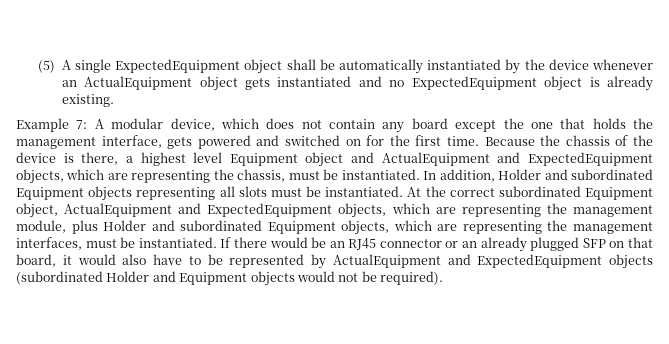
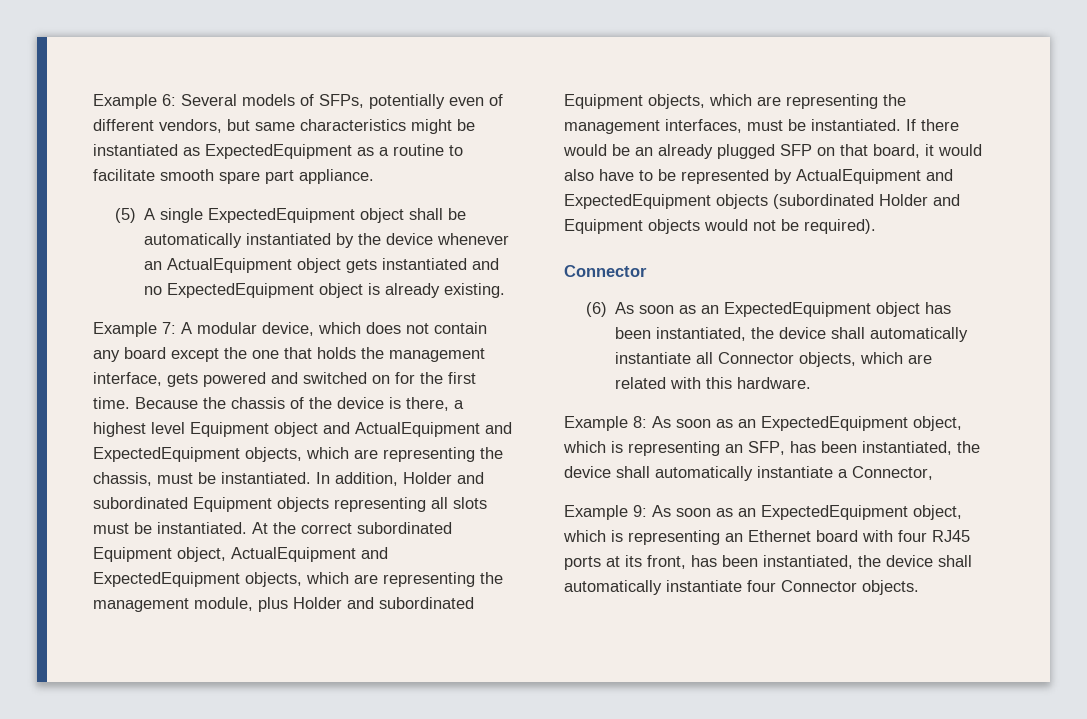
+ Example 6: Several models of SFPs, potentially even of different vendors, but same characteristics might be instantiated as ExpectedEquipment as a routine to facilitate smooth spare part appliance.
- If there would be an RJ45 connector or an already plugged SFP on that board, it would also have to be represented by ActualEquipment and ExpectedEquipment objects (subordinated Holder and Equipment objects would not be required).
+ If there would be an already plugged SFP on that board, it would also have to be represented by ActualEquipment and ExpectedEquipment objects (subordinated Holder and Equipment objects would not be required).
+ Connector
+ (6) As soon as an ExpectedEquipment object has been instantiated, the device shall automatically instantiate all Connector objects, which are related with this hardware.
+ Example 8: As soon as an ExpectedEquipment object, which is representing an SFP, has been instantiated, the device shall automatically instantiate a Connector,
+ Example 9: As soon as an ExpectedEquipment object, which is representing an Ethernet board with four RJ45 ports at its front, has been instantiated, the device shall automatically instantiate four Connector objects.

